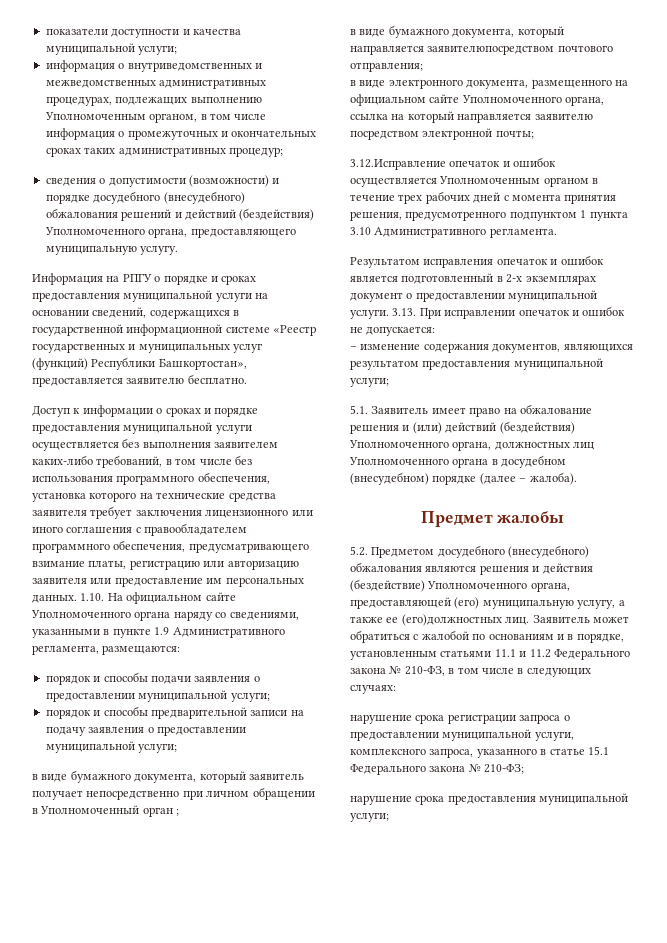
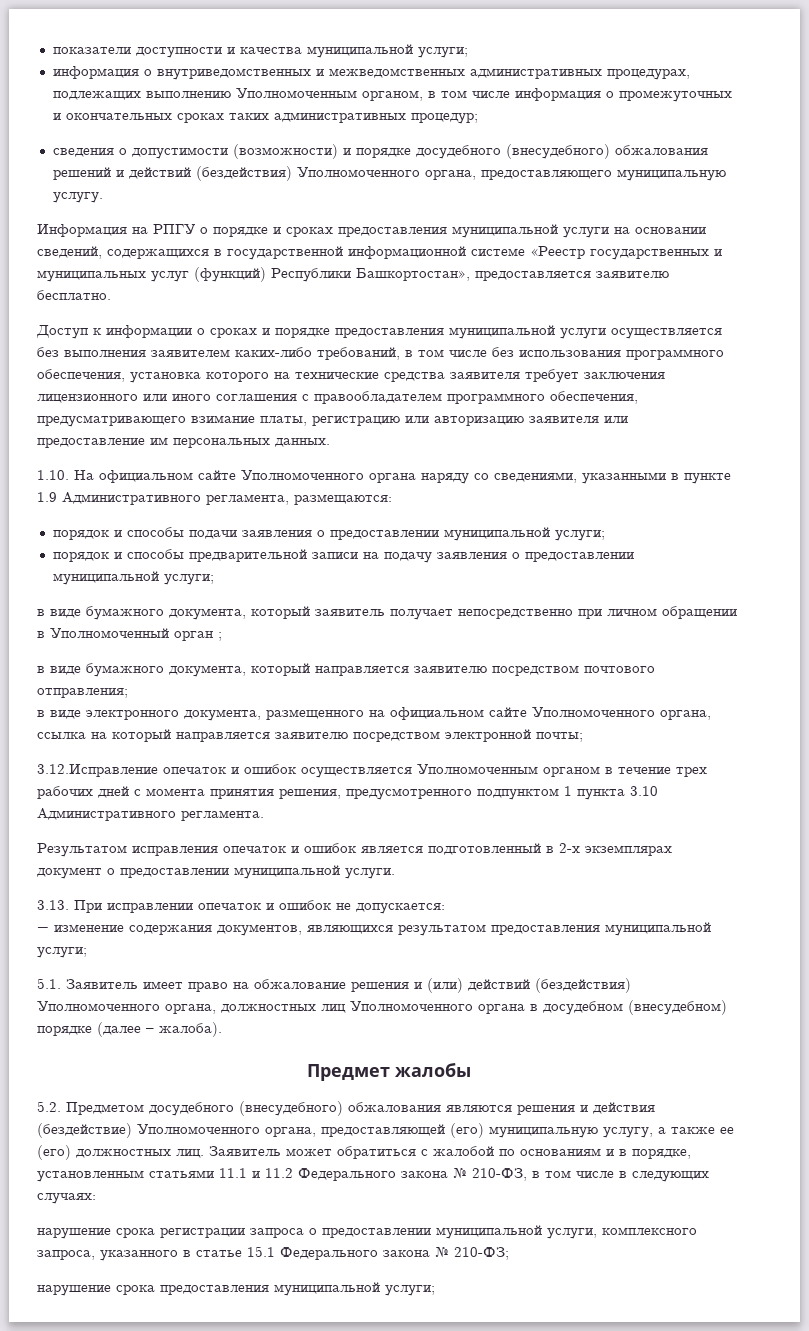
- Доступ к информации о сроках и порядке предоставления муниципальной услуги осуществляется без выполнения заявителем каких-либо требований, в том числе без использования программного обеспечения, установка которого на технические средства заявителя требует заключения лицензионного или иного соглашения с правообладателем программного обеспечения, предусматривающего взимание платы, регистрацию или авторизацию заявителя или предоставление им персональных данных. 1.10. На официальном сайте Уполномоченного органа наряду со сведениями, указанными в пункте 1.9 Административного регламента, размещаются:
+ Доступ к информации о сроках и порядке предоставления муниципальной услуги осуществляется без выполнения заявителем каких-либо требований, в том числе без использования программного обеспечения, установка которого на технические средства заявителя требует заключения лицензионного или иного соглашения с правообладателем программного обеспечения, предусматривающего взимание платы, регистрацию или авторизацию заявителя или предоставление им персональных данных.
+ 1.10. На официальном сайте Уполномоченного органа наряду со сведениями, указанными в пункте 1.9 Административного регламента, размещаются:
- в виде бумажного документа, который направляется заявителюпосредством почтового отправления;
+ в виде бумажного документа, который направляется заявителю посредством почтового отправления;
- Результатом исправления опечаток и ошибок является подготовленный в 2-х экземплярах документ о предоставлении муниципальной услуги. 3.13. При исправлении опечаток и ошибок не допускается:
+ Результатом исправления опечаток и ошибок является подготовленный в 2-х экземплярах документ о предоставлении муниципальной услуги.
+ 3.13. При исправлении опечаток и ошибок не допускается:
- 5.2. Предметом досудебного (внесудебного) обжалования являются решения и действия (бездействие) Уполномоченного органа, предоставляющей (его) муниципальную услугу, а также ее (его)должностных лиц.
+ 5.2. Предметом досудебного (внесудебного) обжалования являются решения и действия (бездействие) Уполномоченного органа, предоставляющей (его) муниципальную услугу, а также ее (его) должностных лиц.

